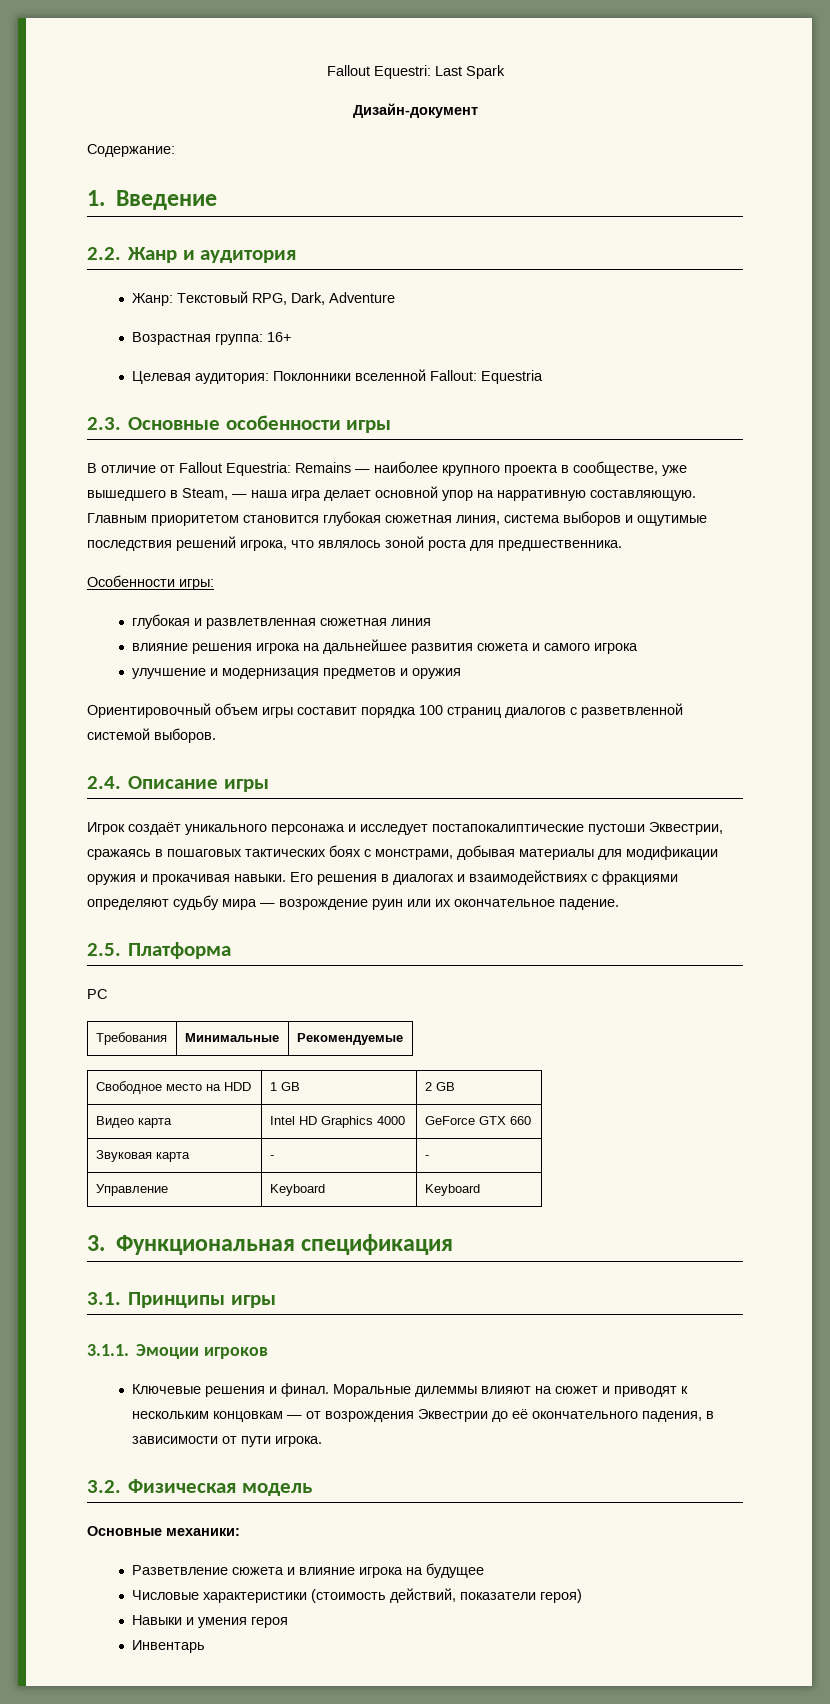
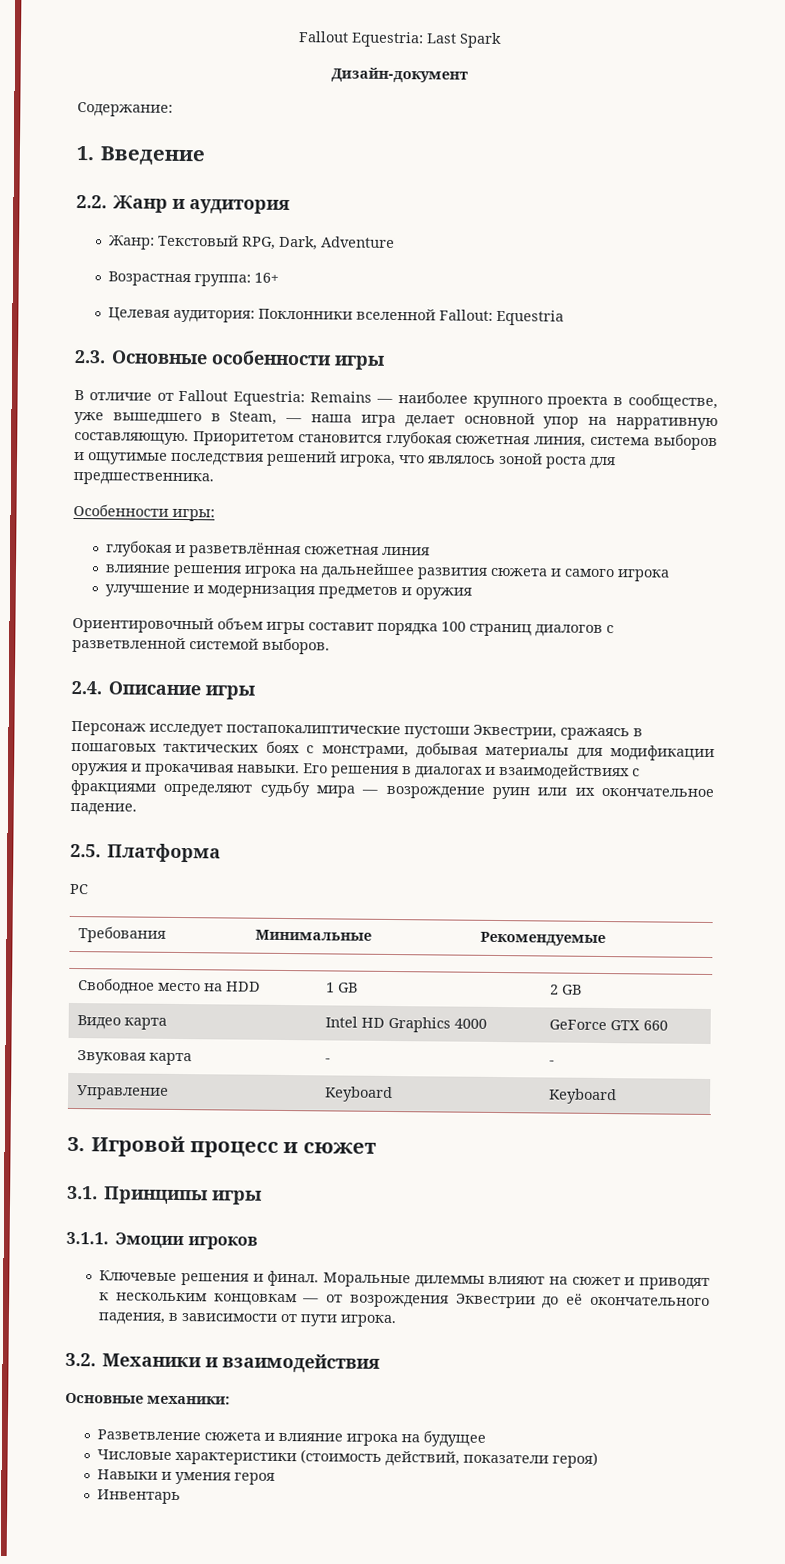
- Fallout Equestri: Last Spark
+ Fallout Equestria: Last Spark
- Главным приоритетом становится глубокая сюжетная линия, система выборов и ощутимые последствия решений игрока, что являлось зоной роста для предшественника.
+ Приоритетом становится глубокая сюжетная линия, система выборов и ощутимые последствия решений игрока, что являлось зоной роста для предшественника.
- глубокая и развлетвленная сюжетная линия
+ глубокая и разветвлённая сюжетная линия
- Игрок создаёт уникального персонажа и исследует постапокалиптические пустоши Эквестрии, сражаясь в пошаговых тактических боях с монстрами, добывая материалы для модификации оружия и прокачивая навыки.
+ Персонаж исследует постапокалиптические пустоши Эквестрии, сражаясь в пошаговых тактических боях с монстрами, добывая материалы для модификации оружия и прокачивая навыки.
- 3. Функциональная спецификация
+ 3. Игровой процесс и сюжет
- 3.2. Физическая модель
+ 3.2. Механики и взаимодействия

